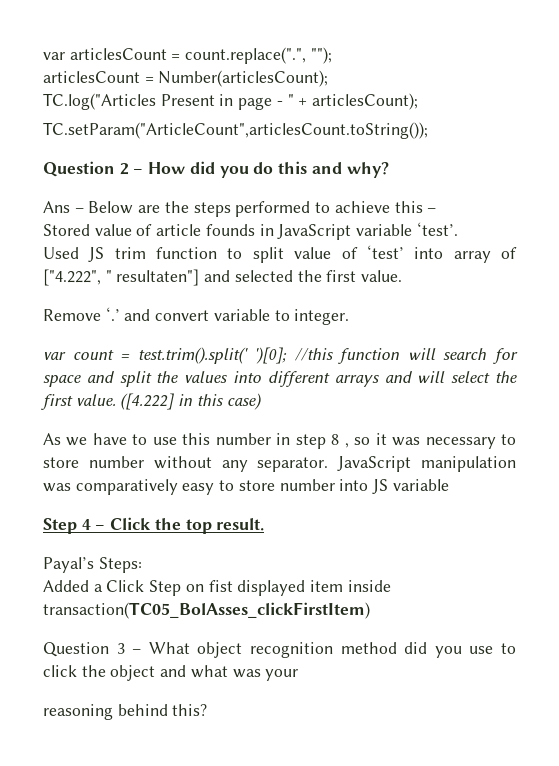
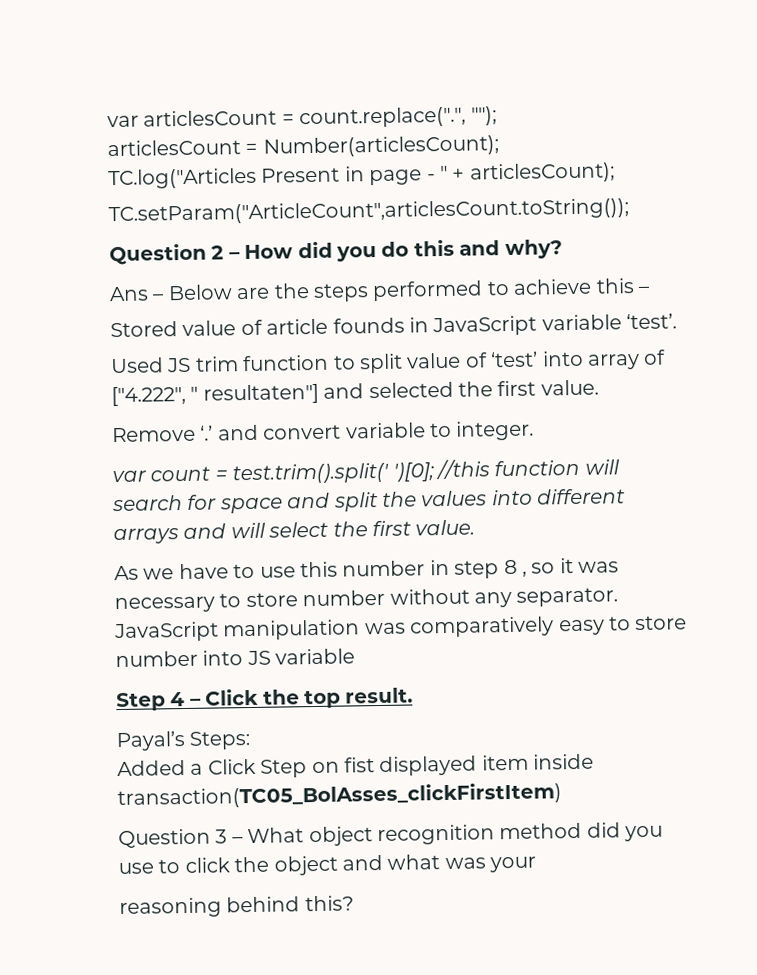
- ([4.222] in this case)

